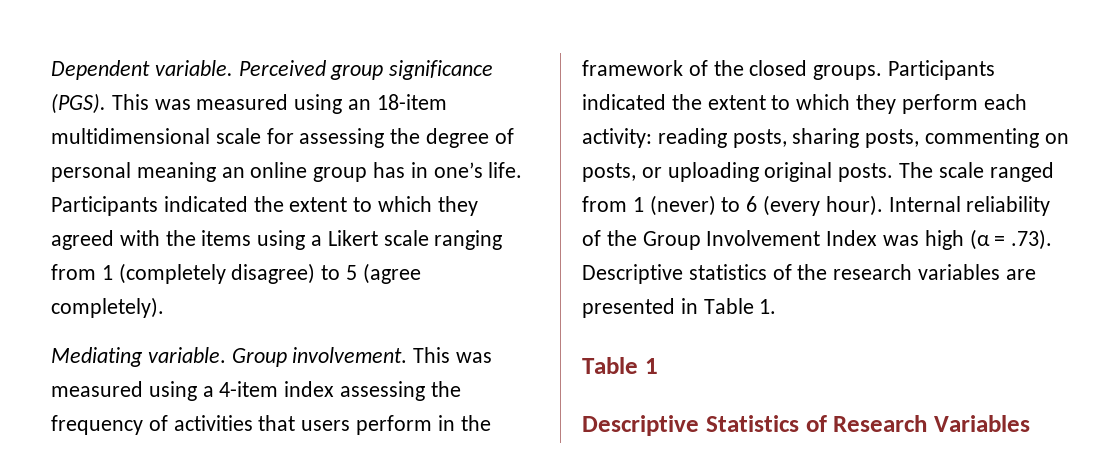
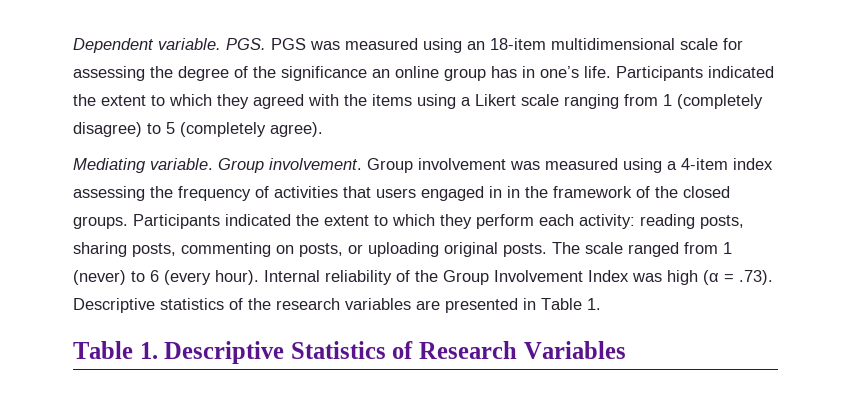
- Perceived group significance (PGS). This was measured using an 18-item multidimensional scale for assessing the degree of personal meaning an online group has in one’s life.
+ PGS. PGS was measured using an 18-item multidimensional scale for assessing the degree of the significance an online group has in one’s life.
- Participants indicated the extent to which they agreed with the items using a Likert scale ranging from 1 (completely disagree) to 5 (agree completely).
+ Participants indicated the extent to which they agreed with the items using a Likert scale ranging from 1 (completely disagree) to 5 (completely agree).
- This was measured using a 4-item index assessing the frequency of activities that users perform in the framework of the closed groups.
+ Group involvement was measured using a 4-item index assessing the frequency of activities that users engaged in in the framework of the closed groups.
- Table 1
- Descriptive Statistics of Research Variables
+ Table 1. Descriptive Statistics of Research Variables

